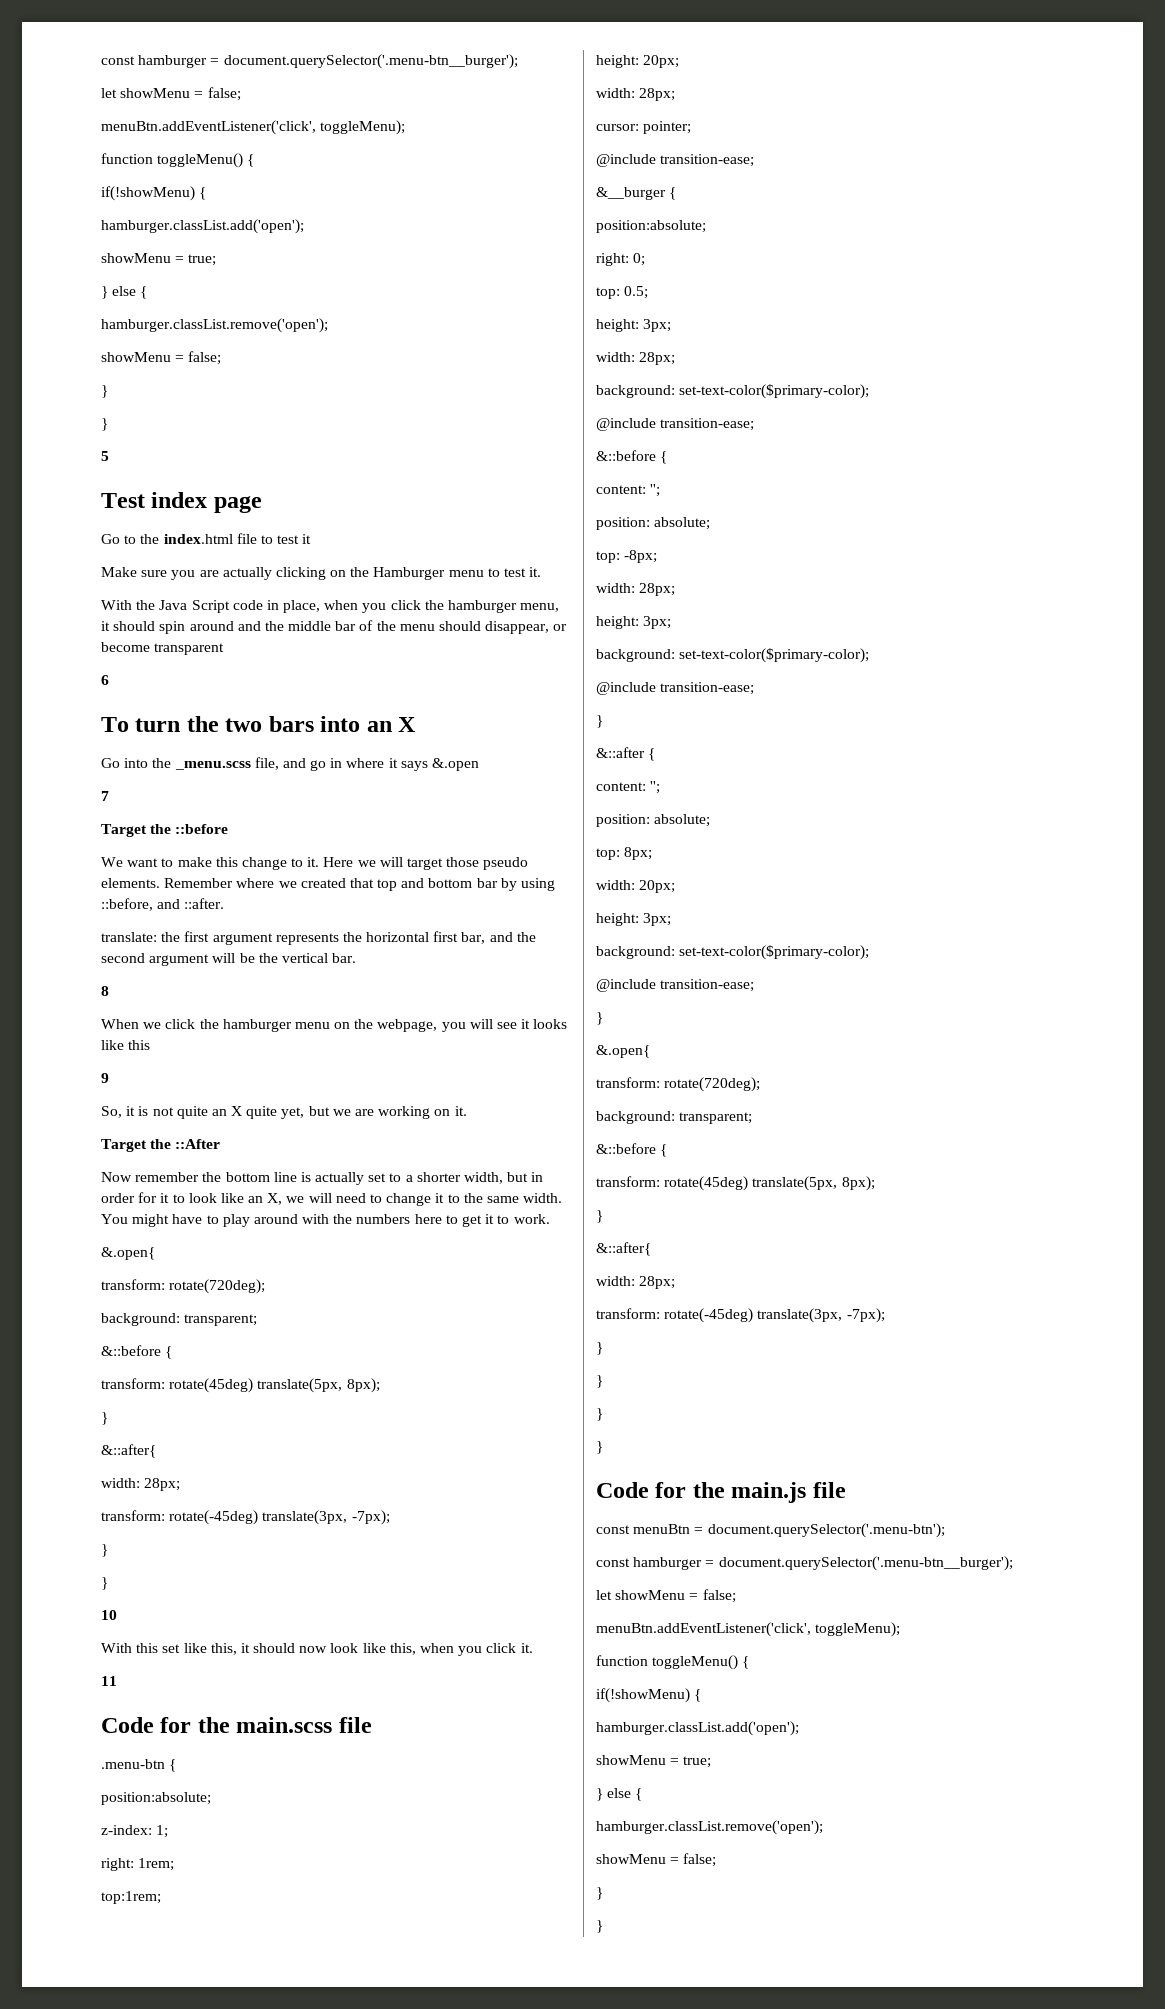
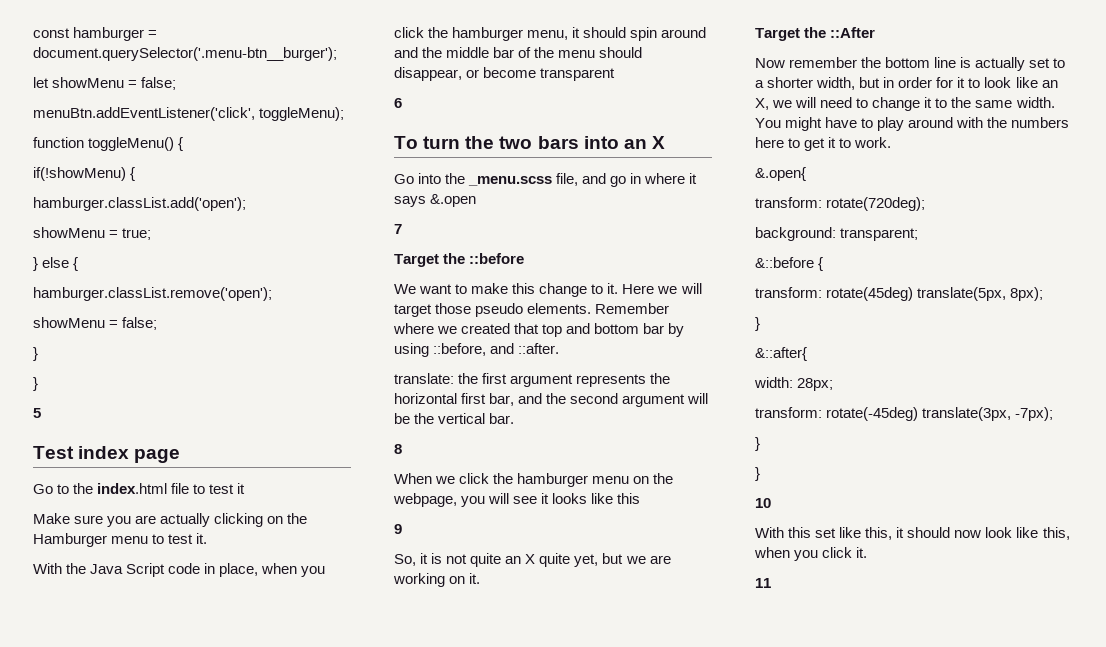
- Code for the main.scss file
- .menu-btn {
- position:absolute;
- z-index: 1;
- right: 1rem;
- top:1rem;
- height: 20px;
- width: 28px;
- cursor: pointer;
- @include transition-ease;
- &__burger {
- position:absolute;
- right: 0;
- top: 0.5;
- height: 3px;
- width: 28px;
- background: set-text-color($primary-color);
- @include transition-ease;
- &::before {
- content: '';
- position: absolute;
- top: -8px;
- width: 28px;
- height: 3px;
- background: set-text-color($primary-color);
- @include transition-ease;
- }
- &::after {
- content: '';
- position: absolute;
- top: 8px;
- width: 20px;
- height: 3px;
- background: set-text-color($primary-color);
- @include transition-ease;
- }
- &.open{
- transform: rotate(720deg);
- background: transparent;
- &::before {
- transform: rotate(45deg) translate(5px, 8px);
- }
- &::after{
- width: 28px;
- transform: rotate(-45deg) translate(3px, -7px);
- }
- }
- }
- }
- Code for the main.js file
- const menuBtn = document.querySelector('.menu-btn');
- const hamburger = document.querySelector('.menu-btn__burger');
- let showMenu = false;
- menuBtn.addEventListener('click', toggleMenu);
- function toggleMenu() {
- if(!showMenu) {
- hamburger.classList.add('open');
- showMenu = true;
- } else {
- hamburger.classList.remove('open');
- showMenu = false;
- }
- }

